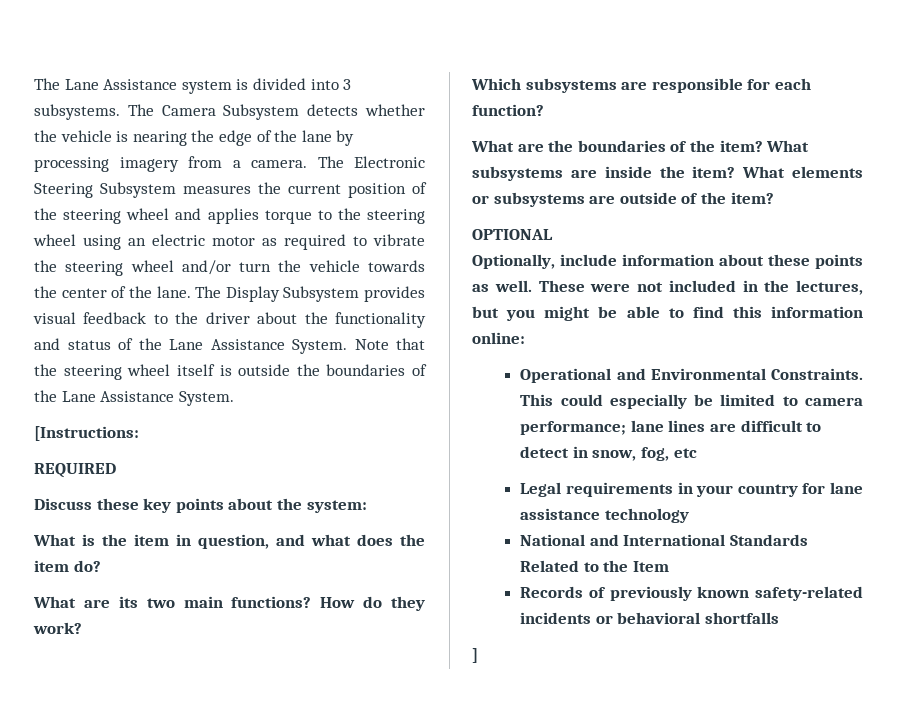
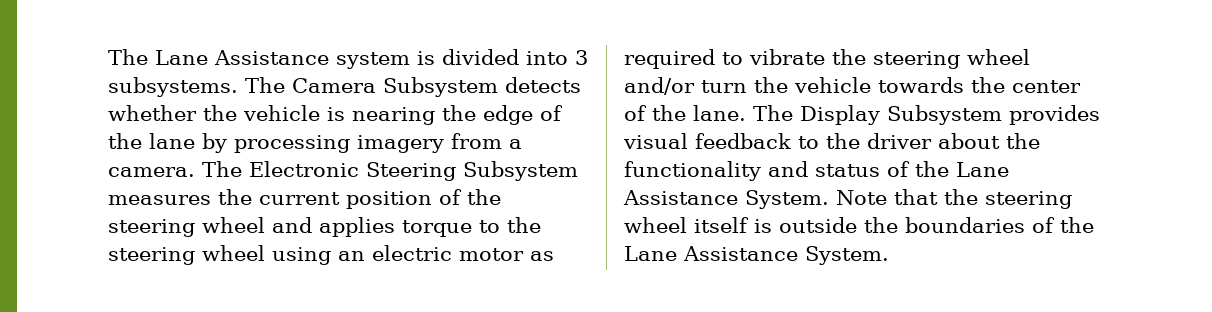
- [Instructions:
- REQUIRED
- Discuss these key points about the system:
- What is the item in question, and what does the item do?
- What are its two main functions? How do they work?
- Which subsystems are responsible for each function?
- What are the boundaries of the item? What subsystems are inside the item? What elements or subsystems are outside of the item?
- OPTIONAL
- Optionally, include information about these points as well. These were not included in the lectures, but you might be able to find this information online:
- Operational and Environmental Constraints. This could especially be limited to camera performance; lane lines are difficult to detect in snow, fog, etc
- Legal requirements in your country for lane assistance technology
- National and International Standards Related to the Item
- Records of previously known safety-related incidents or behavioral shortfalls
- ]

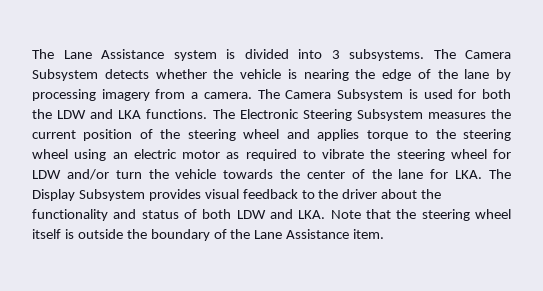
- The Electronic Steering Subsystem measures the current position of the steering wheel and applies torque to the steering wheel using an electric motor as required to vibrate the steering wheel and/or turn the vehicle towards the center of the lane. The Display Subsystem provides visual feedback to the driver about the functionality and status of the Lane Assistance System. Note that the steering wheel itself is outside the boundaries of the Lane Assistance System.
+ The Camera Subsystem is used for both the LDW and LKA functions. The Electronic Steering Subsystem measures the current position of the steering wheel and applies torque to the steering wheel using an electric motor as required to vibrate the steering wheel for LDW and/or turn the vehicle towards the center of the lane for LKA. The Display Subsystem provides visual feedback to the driver about the functionality and status of both LDW and LKA. Note that the steering wheel itself is outside the boundary of the Lane Assistance item.

